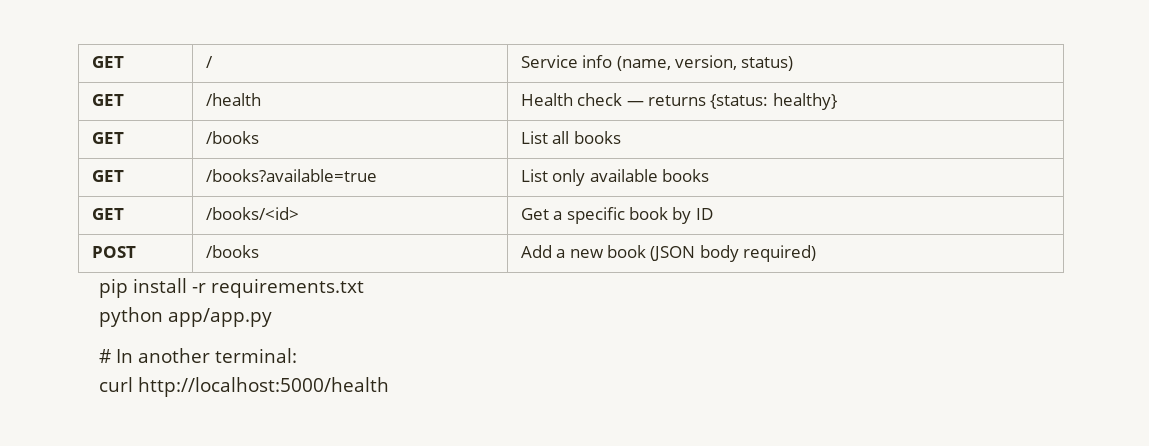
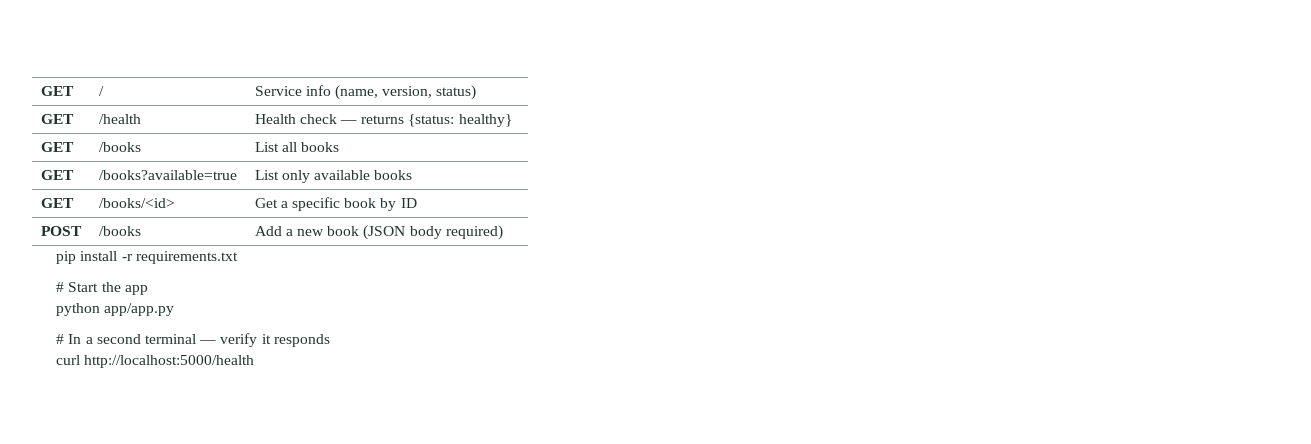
+ # Start the app
- # In another terminal:
+ # In a second terminal — verify it responds

